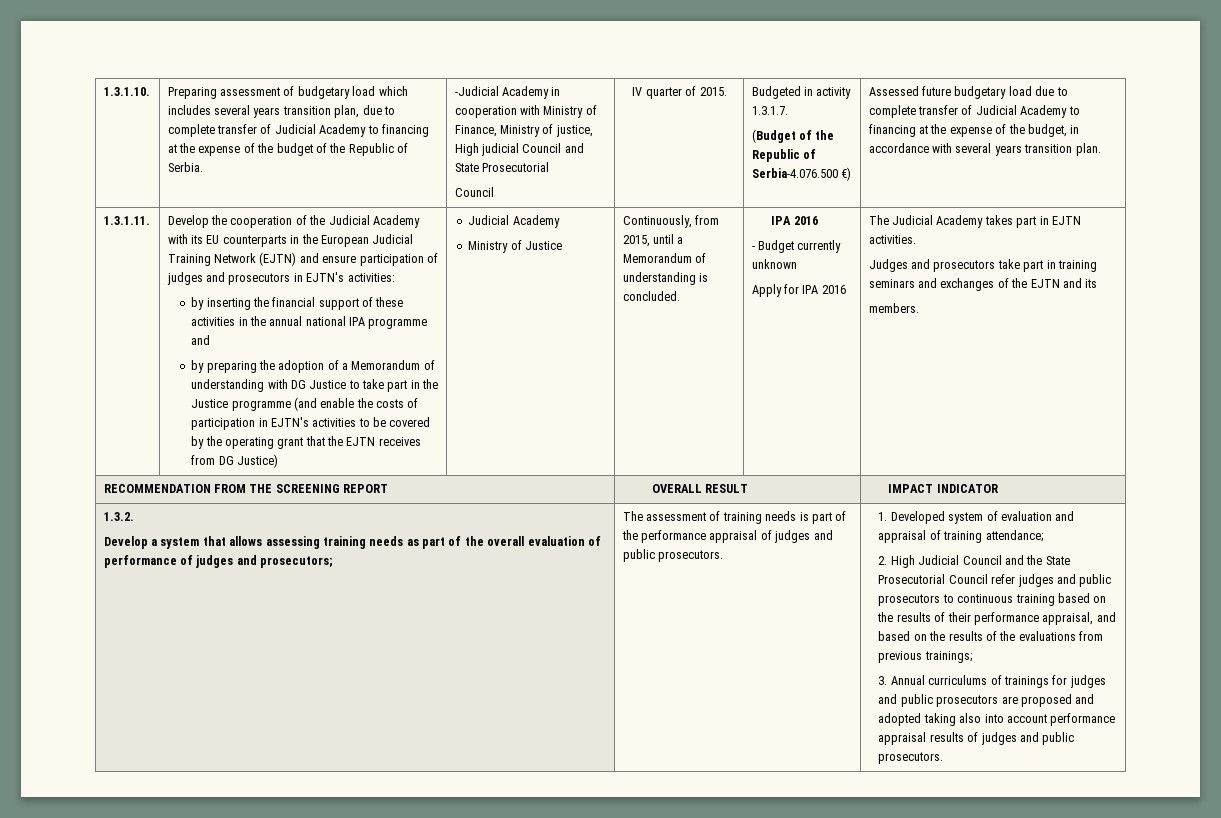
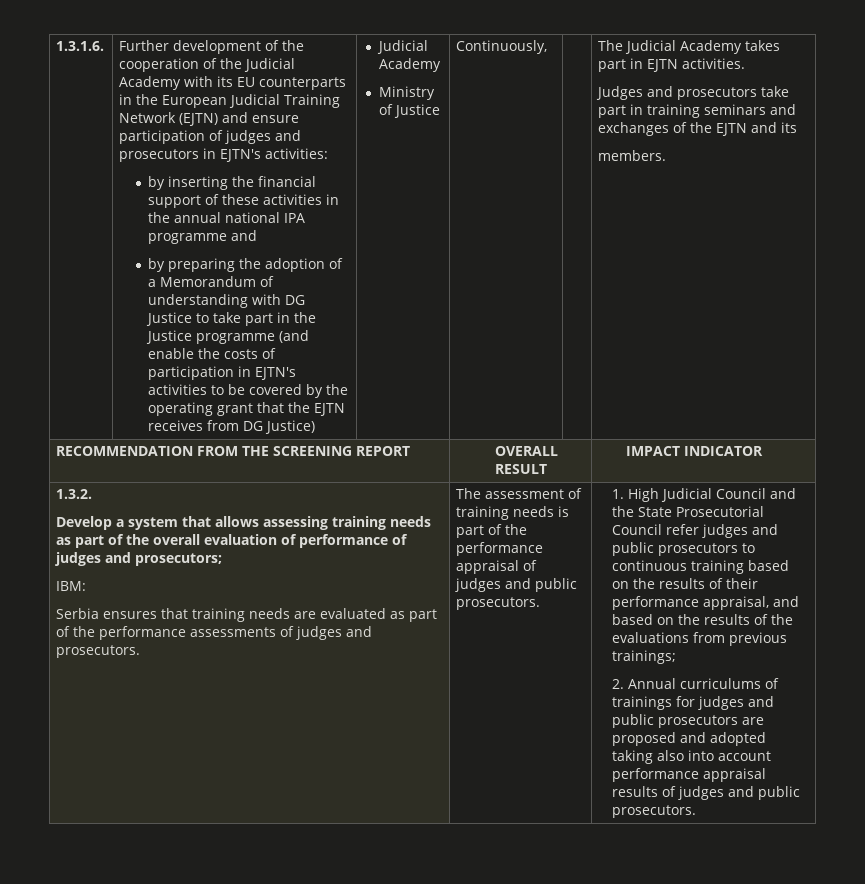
- 1.3.1.10. | Preparing assessment of budgetary load which includes several years transition plan, due to complete transfer of Judicial Academy to financing at the expense of the budget of the Republic of Serbia. | -Judicial Academy in cooperation with Ministry of Finance, Ministry of justice, High judicial Council and State Prosecutorial
- Council | IV quarter of 2015. | Budgeted in activity 1.3.1.7.
- (Budget of the Republic of Serbia-4.076.500 €) | Assessed future budgetary load due to complete transfer of Judicial Academy to financing at the expense of the budget, in accordance with several years transition plan.
- 1.3.1.11. | Develop the cooperation of the Judicial Academy with its EU counterparts in the European Judicial Training Network (EJTN) and ensure participation of judges and prosecutors in EJTN's activities:
+ 1.3.1.6. | Further development of the cooperation of the Judicial Academy with its EU counterparts in the European Judicial Training Network (EJTN) and ensure participation of judges and prosecutors in EJTN's activities:
- Continuously, from 2015, until a Memorandum of understanding is concluded. | IPA 2016
- - Budget currently unknown
- Apply for IPA 2016
+ Continuously,
+ IBM:
+ Serbia ensures that training needs are evaluated as part of the performance assessments of judges and prosecutors.
- 1. Developed system of evaluation and appraisal of training attendance;
- 2. High Judicial Council and the State Prosecutorial Council refer judges and public prosecutors to continuous training based on the results of their performance appraisal, and based on the results of the evaluations from previous trainings;
+ 1. High Judicial Council and the State Prosecutorial Council refer judges and public prosecutors to continuous training based on the results of their performance appraisal, and based on the results of the evaluations from previous trainings;
- 3. Annual curriculums of trainings for judges and public prosecutors are proposed and adopted taking also into account performance appraisal results of judges and public prosecutors.
+ 2. Annual curriculums of trainings for judges and public prosecutors are proposed and adopted taking also into account performance appraisal results of judges and public prosecutors.

